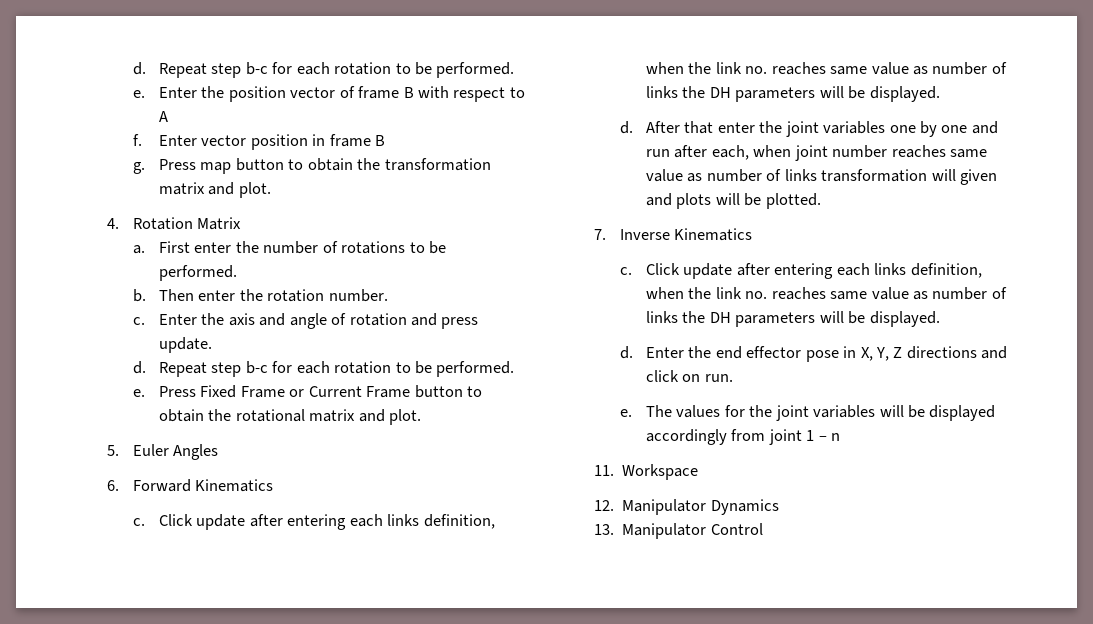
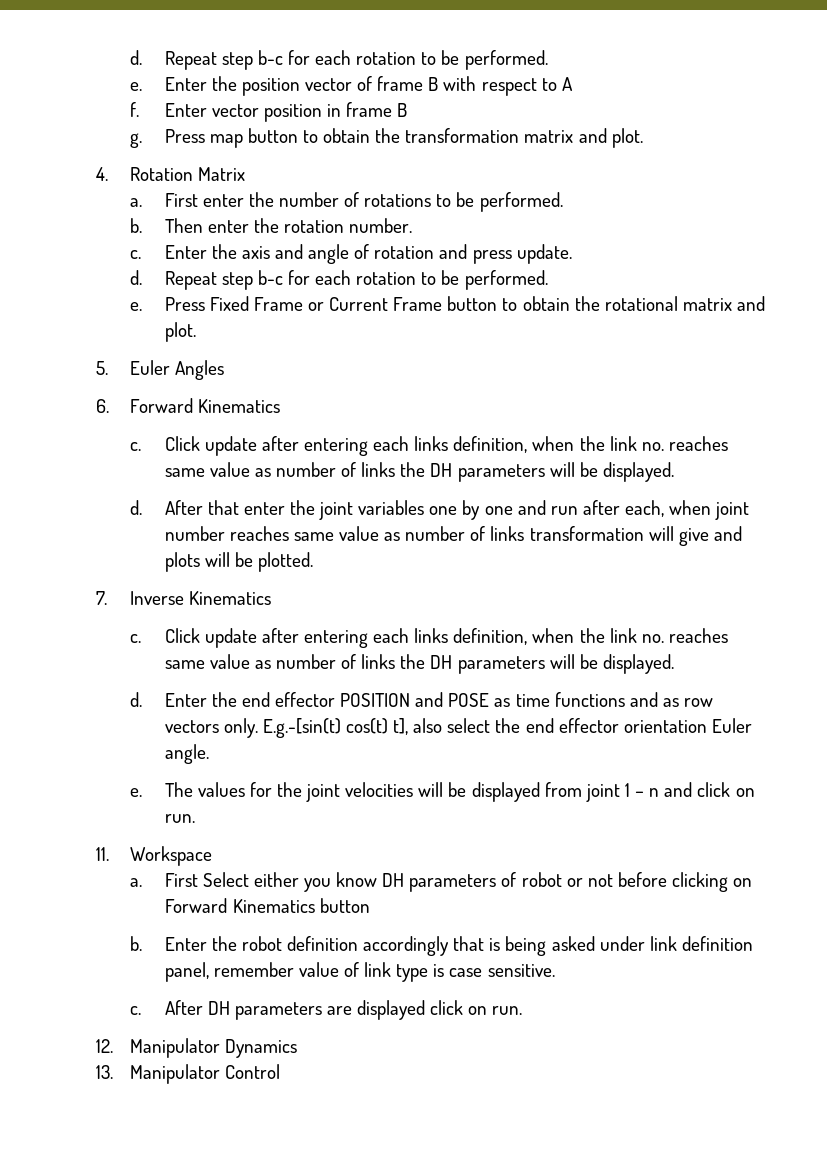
- After that enter the joint variables one by one and run after each, when joint number reaches same value as number of links transformation will given and plots will be plotted.
+ After that enter the joint variables one by one and run after each, when joint number reaches same value as number of links transformation will give and plots will be plotted.
- Enter the end effector pose in X, Y, Z directions and click on run.
+ Enter the end effector POSITION and POSE as time functions and as row vectors only. E.g.-[sin(t) cos(t) t], also select the end effector orientation Euler angle.
- The values for the joint variables will be displayed accordingly from joint 1 – n
+ The values for the joint velocities will be displayed from joint 1 – n and click on run.
  11. Workspace
+ a. First Select either you know DH parameters of robot or not before clicking on Forward Kinematics button
+ b. Enter the robot definition accordingly that is being asked under link definition panel, remember value of link type is case sensitive.
+ c. After DH parameters are displayed click on run.

